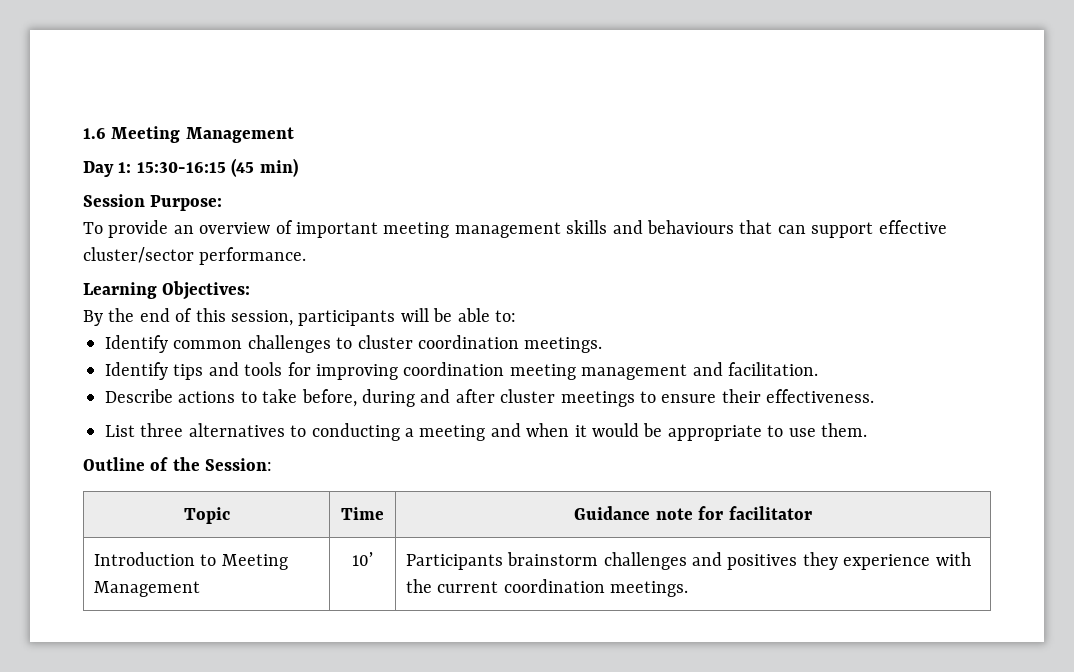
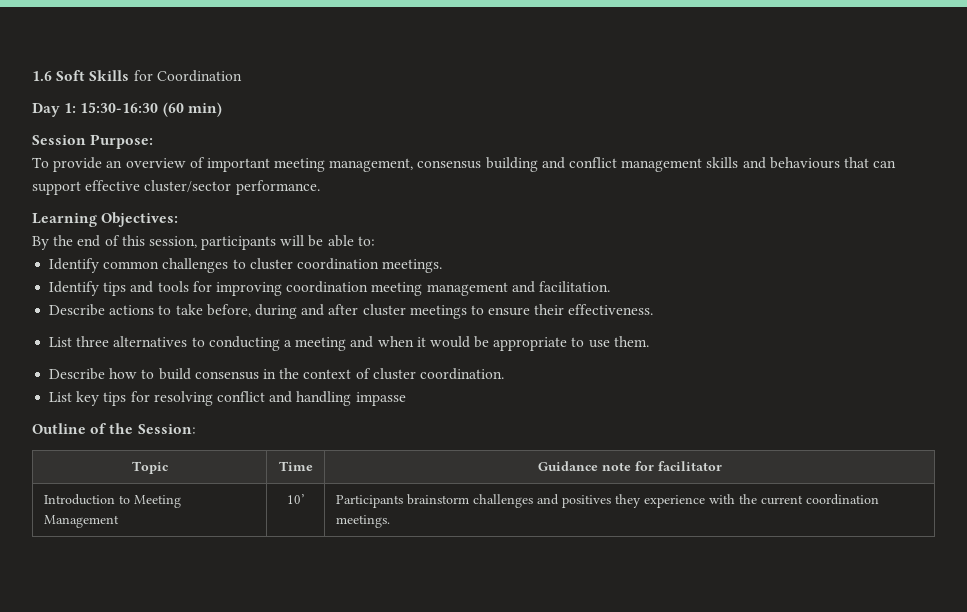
- 1.6 Meeting Management
+ 1.6 Soft Skills for Coordination
- Day 1: 15:30-16:15 (45 min)
+ Day 1: 15:30-16:30 (60 min)
- To provide an overview of important meeting management skills and behaviours that can support effective cluster/sector performance.
+ To provide an overview of important meeting management, consensus building and conflict management skills and behaviours that can support effective cluster/sector performance.
+ Describe how to build consensus in the context of cluster coordination.
+ List key tips for resolving conflict and handling impasse

